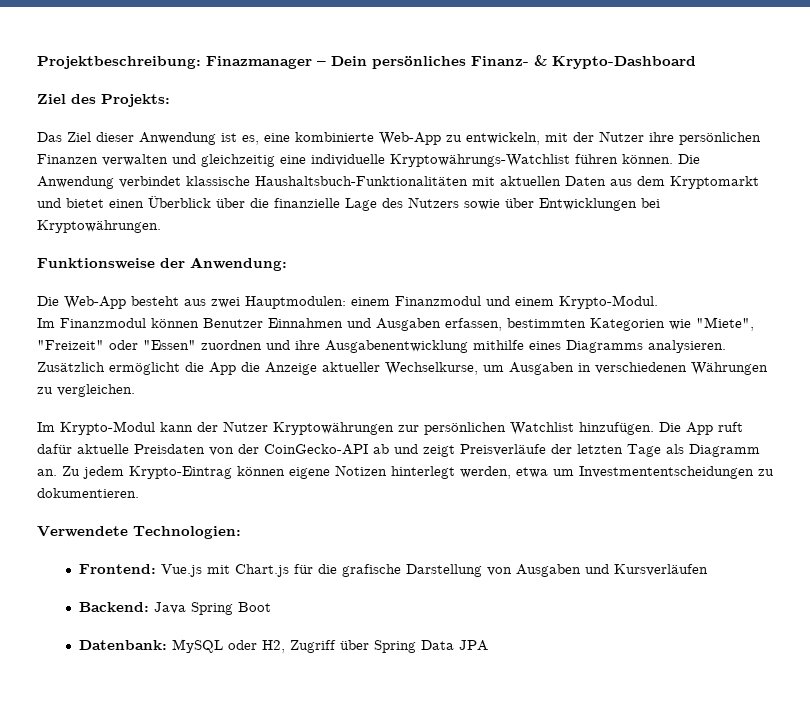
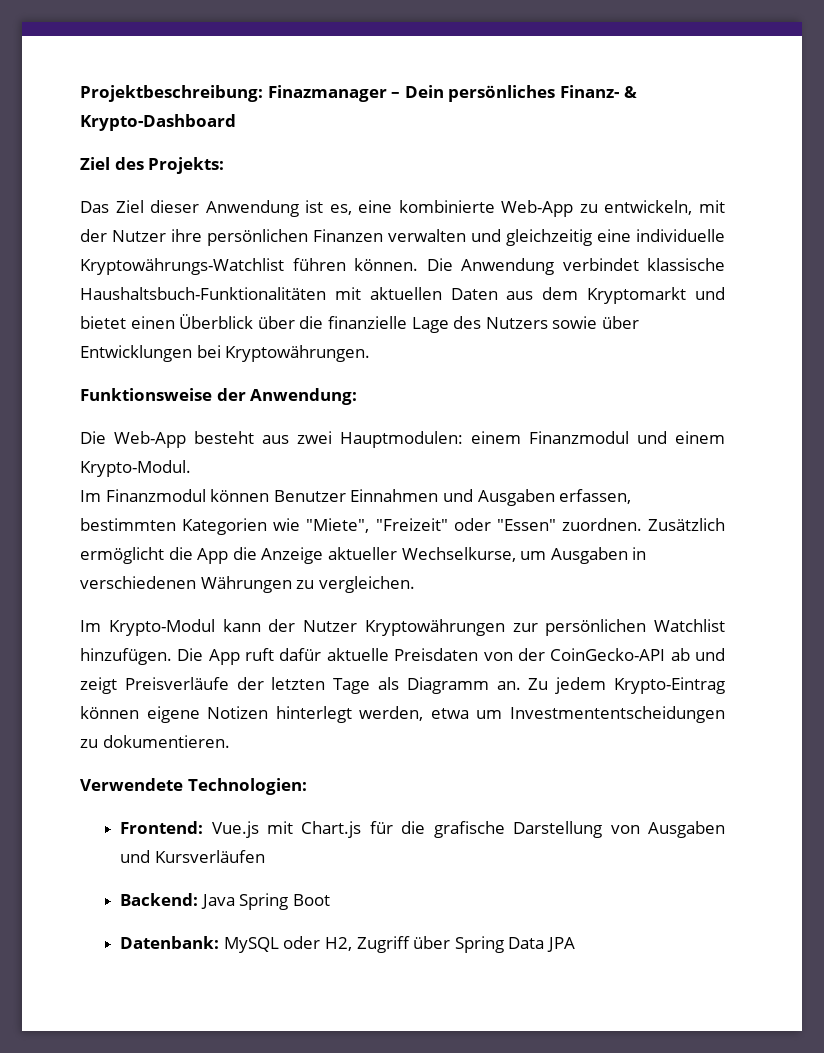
- Im Finanzmodul können Benutzer Einnahmen und Ausgaben erfassen, bestimmten Kategorien wie "Miete", "Freizeit" oder "Essen" zuordnen und ihre Ausgabenentwicklung mithilfe eines Diagramms analysieren.
+ Im Finanzmodul können Benutzer Einnahmen und Ausgaben erfassen, bestimmten Kategorien wie "Miete", "Freizeit" oder "Essen" zuordnen.

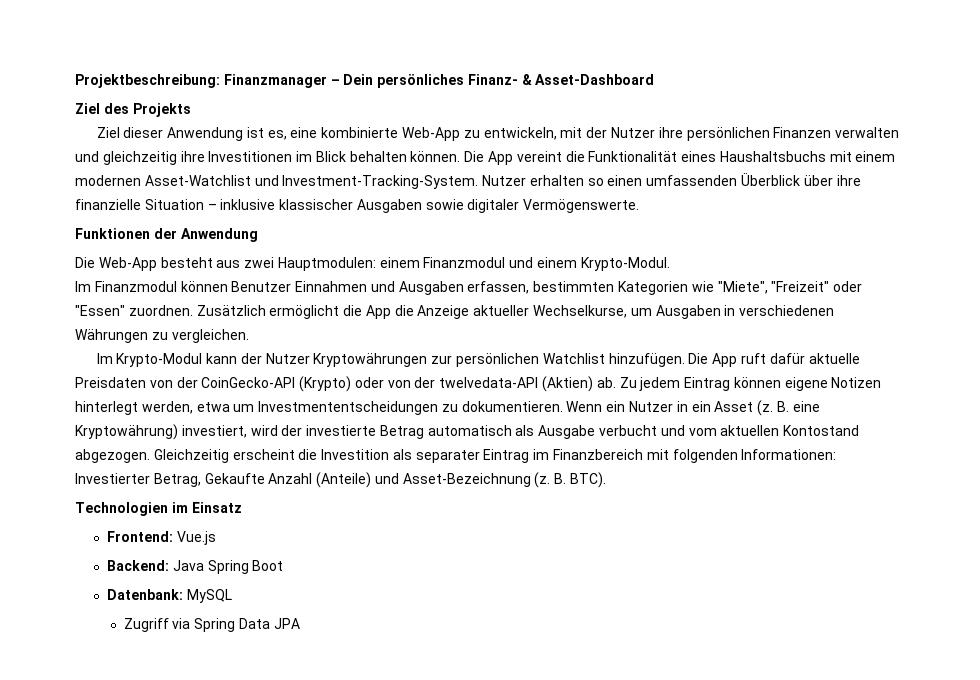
- Projektbeschreibung: Finazmanager – Dein persönliches Finanz- & Krypto-Dashboard
+ Projektbeschreibung: Finanzmanager – Dein persönliches Finanz- & Asset-Dashboard
- Ziel des Projekts:
- Das Ziel dieser Anwendung ist es, eine kombinierte Web-App zu entwickeln, mit der Nutzer ihre persönlichen Finanzen verwalten und gleichzeitig eine individuelle Kryptowährungs-Watchlist führen können. Die Anwendung verbindet klassische Haushaltsbuch-Funktionalitäten mit aktuellen Daten aus dem Kryptomarkt und bietet einen Überblick über die finanzielle Lage des Nutzers sowie über Entwicklungen bei Kryptowährungen.
- Funktionsweise der Anwendung:
+ Ziel des Projekts
+ Ziel dieser Anwendung ist es, eine kombinierte Web-App zu entwickeln, mit der Nutzer ihre persönlichen Finanzen verwalten und gleichzeitig ihre Investitionen im Blick behalten können. Die App vereint die Funktionalität eines Haushaltsbuchs mit einem modernen Asset-Watchlist und Investment-Tracking-System. Nutzer erhalten so einen umfassenden Überblick über ihre finanzielle Situation – inklusive klassischer Ausgaben sowie digitaler Vermögenswerte.
+ Funktionen der Anwendung
- Die App ruft dafür aktuelle Preisdaten von der CoinGecko-API ab und zeigt Preisverläufe der letzten Tage als Diagramm an.
+ Die App ruft dafür aktuelle Preisdaten von der CoinGecko-API (Krypto) oder von der twelvedata-API (Aktien) ab.
- Zu jedem Krypto-Eintrag können eigene Notizen hinterlegt werden, etwa um Investmententscheidungen zu dokumentieren.
- Verwendete Technologien:
- Frontend: Vue.js mit Chart.js für die grafische Darstellung von Ausgaben und Kursverläufen
+ Zu jedem Eintrag können eigene Notizen hinterlegt werden, etwa um Investmententscheidungen zu dokumentieren. Wenn ein Nutzer in ein Asset (z. B. eine Kryptowährung) investiert, wird der investierte Betrag automatisch als Ausgabe verbucht und vom aktuellen Kontostand abgezogen. Gleichzeitig erscheint die Investition als separater Eintrag im Finanzbereich mit folgenden Informationen: Investierter Betrag, Gekaufte Anzahl (Anteile) und Asset-Bezeichnung (z. B. BTC).
+ Technologien im Einsatz
+ Frontend: Vue.js
- Datenbank: MySQL oder H2, Zugriff über Spring Data JPA
+ Datenbank: MySQL
+ Zugriff via Spring Data JPA

